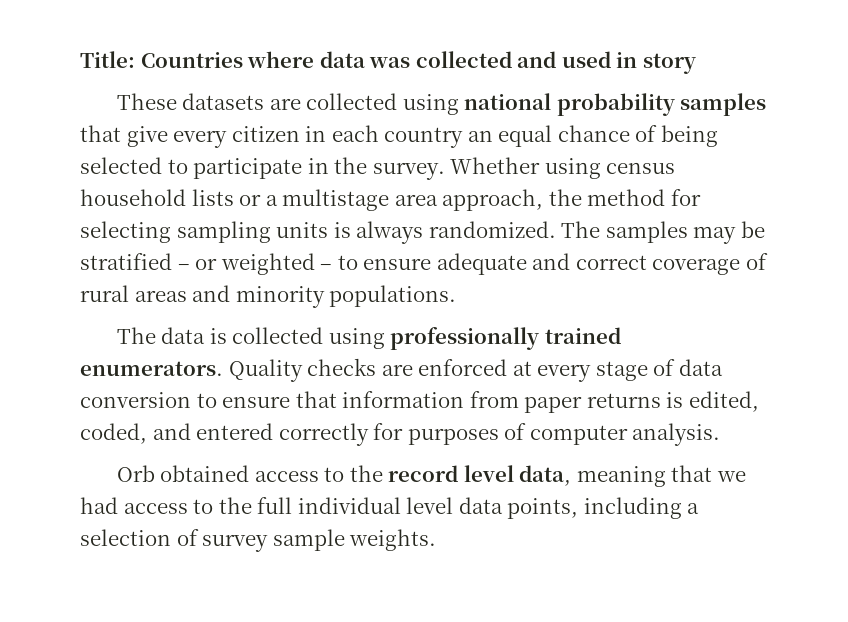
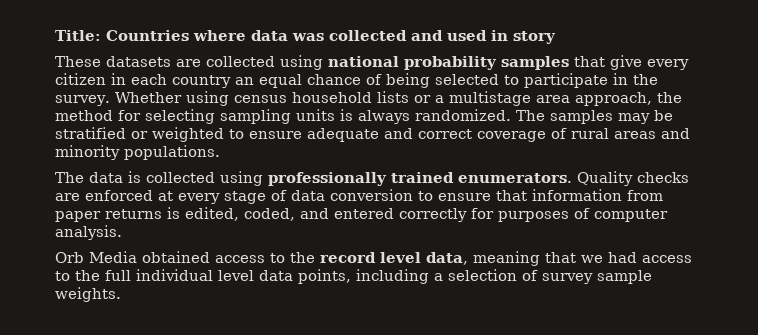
- The samples may be stratified – or weighted – to ensure adequate and correct coverage of rural areas and minority populations.
+ The samples may be stratified or weighted to ensure adequate and correct coverage of rural areas and minority populations.
- Orb obtained access to the record level data, meaning that we had access to the full individual level data points, including a selection of survey sample weights.
+ Orb Media obtained access to the record level data, meaning that we had access to the full individual level data points, including a selection of survey sample weights.

